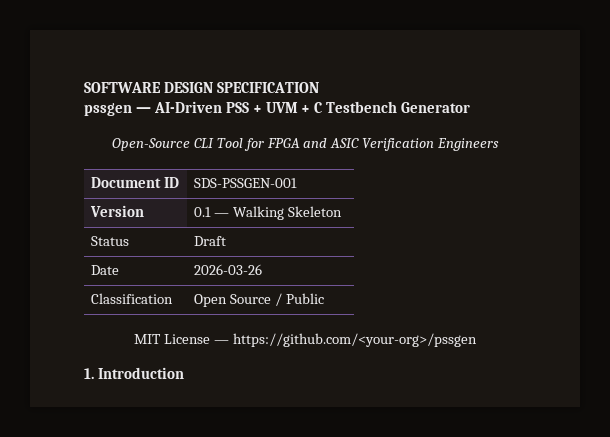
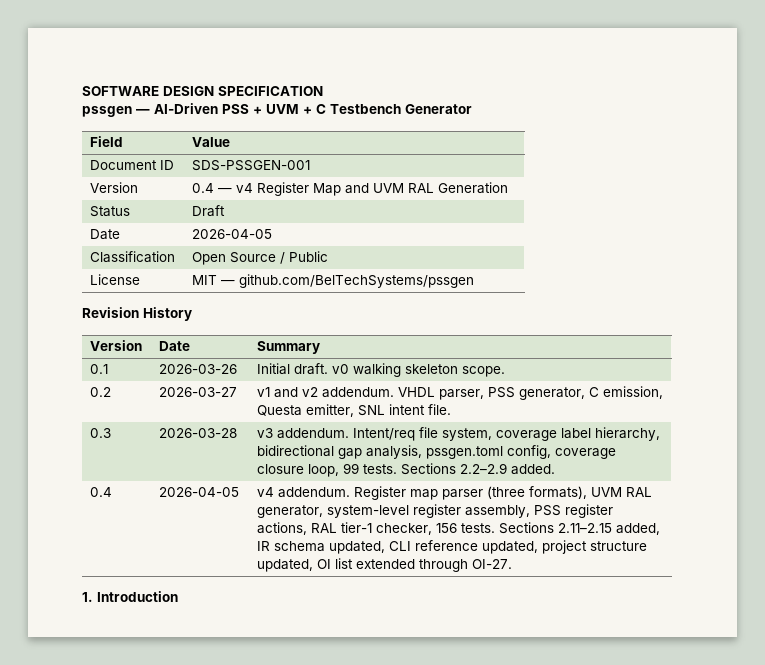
- Open-Source CLI Tool for FPGA and ASIC Verification Engineers
+ Field | Value
  Document ID | SDS-PSSGEN-001
- Version | 0.1 — Walking Skeleton
+ Version | 0.4 — v4 Register Map and UVM RAL Generation
- Date | 2026-03-26
+ Date | 2026-04-05
- MIT License — https://github.com/<your-org>/pssgen
+ License | MIT — github.com/BelTechSystems/pssgen
+ Revision History
+ Version | Date | Summary
+ 0.1 | 2026-03-26 | Initial draft. v0 walking skeleton scope.
+ 0.2 | 2026-03-27 | v1 and v2 addendum. VHDL parser, PSS generator, C emission, Questa emitter, SNL intent file.
+ 0.3 | 2026-03-28 | v3 addendum. Intent/req file system, coverage label hierarchy, bidirectional gap analysis, pssgen.toml config, coverage closure loop, 99 tests. Sections 2.2–2.9 added.
+ 0.4 | 2026-04-05 | v4 addendum. Register map parser (three formats), UVM RAL generator, system-level register assembly, PSS register actions, RAL tier-1 checker, 156 tests. Sections 2.11–2.15 added, IR schema updated, CLI reference updated, project structure updated, OI list extended through OI-27.

